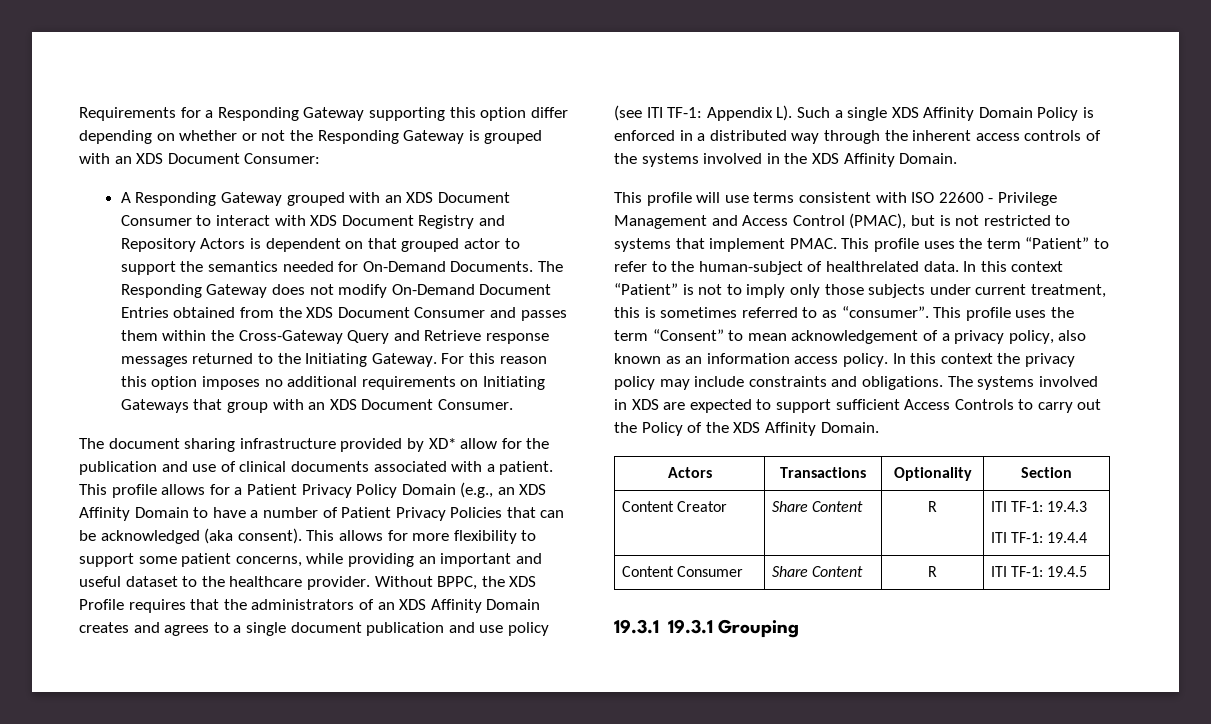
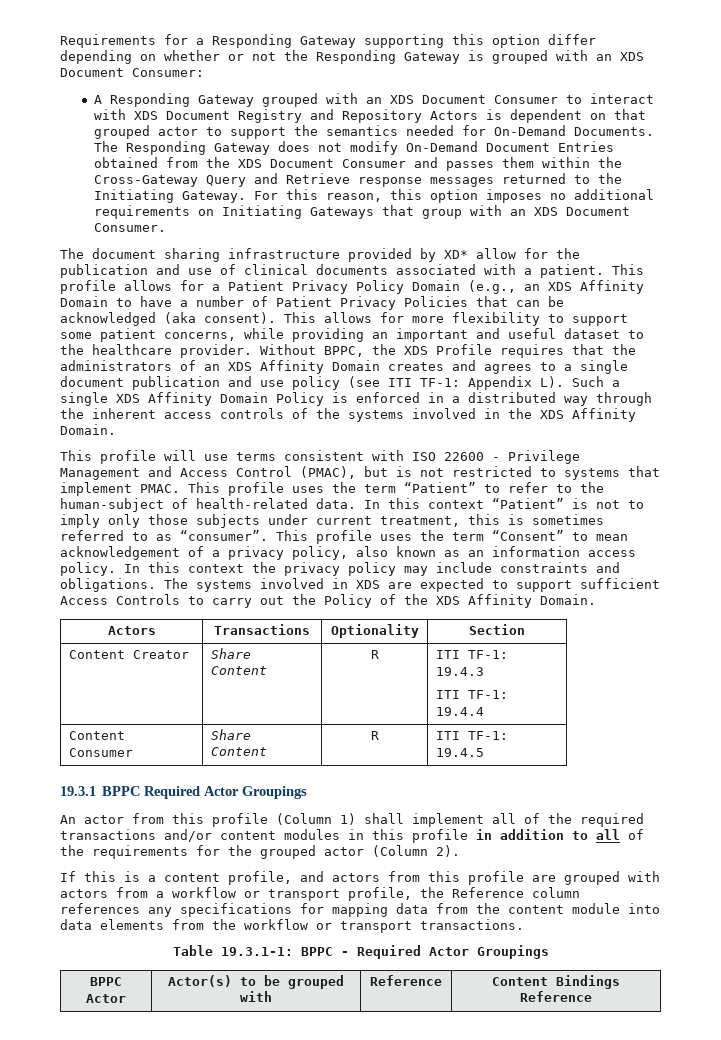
- For this reason this option imposes no additional requirements on Initiating Gateways that group with an XDS Document Consumer.
+ For this reason, this option imposes no additional requirements on Initiating Gateways that group with an XDS Document Consumer.
- This profile uses the term “Patient” to refer to the human-subject of healthrelated data.
+ This profile uses the term “Patient” to refer to the human-subject of health-related data.
- 19.3.1 19.3.1 Grouping
+ 19.3.1 BPPC Required Actor Groupings
+ An actor from this profile (Column 1) shall implement all of the required transactions and/or content modules in this profile in addition to all of the requirements for the grouped actor (Column 2).
+ If this is a content profile, and actors from this profile are grouped with actors from a workflow or transport profile, the Reference column references any specifications for mapping data from the content module into data elements from the workflow or transport transactions.
+ Table 19.3.1-1: BPPC - Required Actor Groupings
+ BPPC Actor | Actor(s) to be grouped with | Reference | Content Bindings Reference

